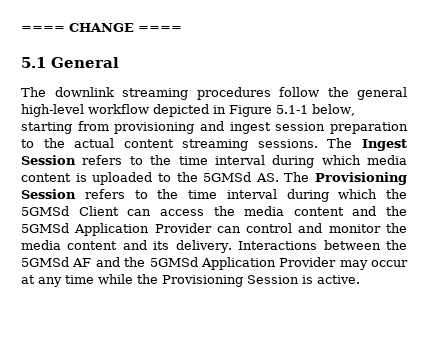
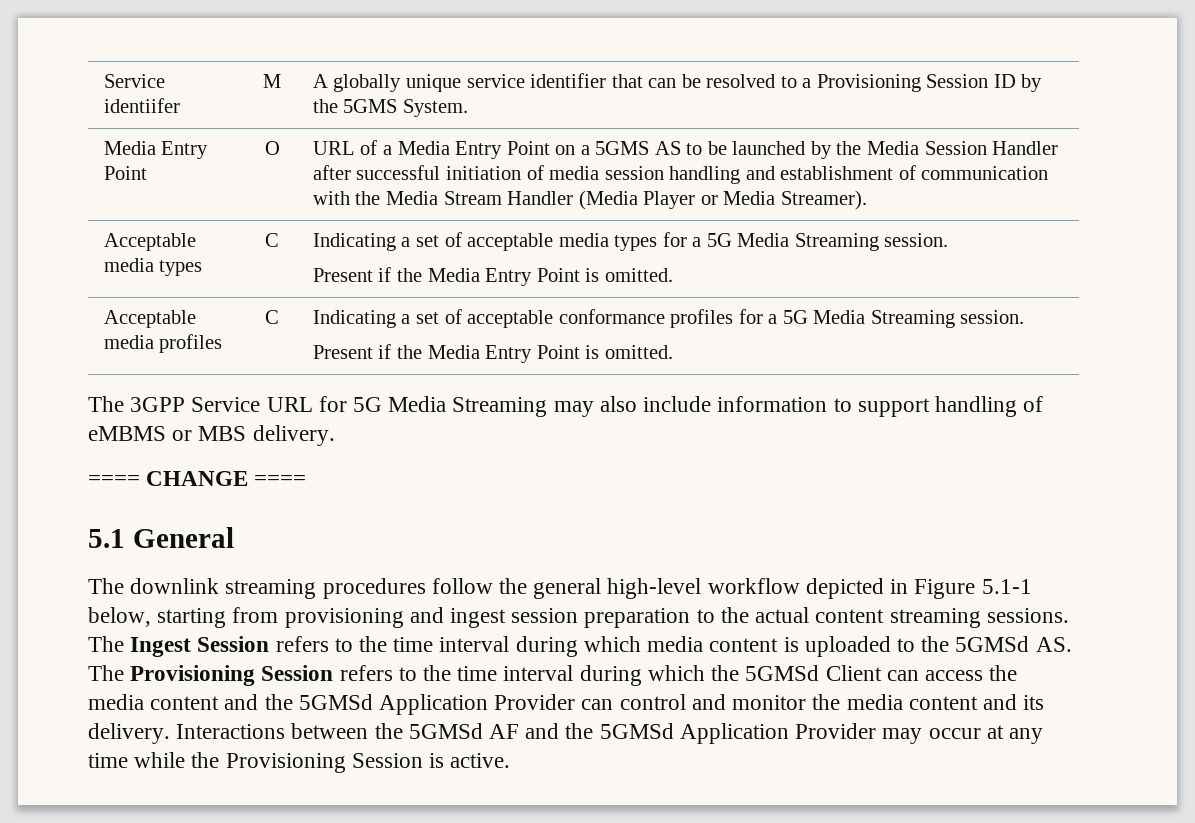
+ Service identiifer | M | A globally unique service identifier that can be resolved to a Provisioning Session ID by the 5GMS System.
+ Media Entry Point | O | URL of a Media Entry Point on a 5GMS AS to be launched by the Media Session Handler after successful initiation of media session handling and establishment of communication with the Media Stream Handler (Media Player or Media Streamer).
+ Acceptable media types | C | Indicating a set of acceptable media types for a 5G Media Streaming session.
+ Present if the Media Entry Point is omitted.
+ Acceptable media profiles | C | Indicating a set of acceptable conformance profiles for a 5G Media Streaming session.
+ Present if the Media Entry Point is omitted.
+ The 3GPP Service URL for 5G Media Streaming may also include information to support handling of eMBMS or MBS delivery.

